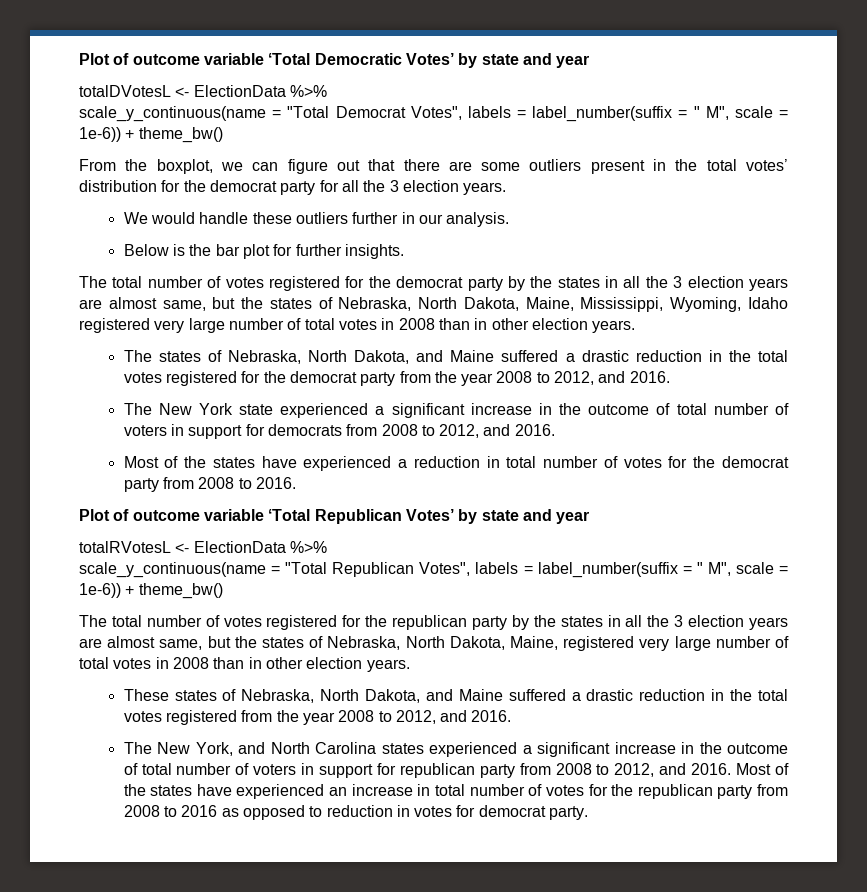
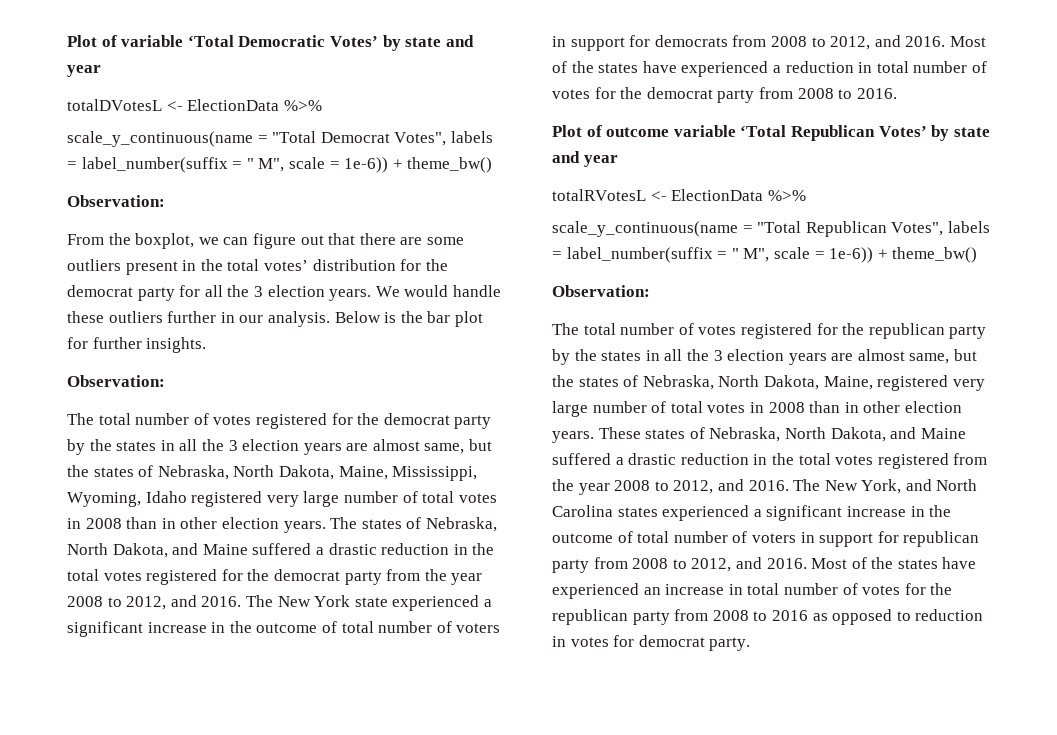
- Plot of outcome variable ‘Total Democratic Votes’ by state and year
+ Plot of variable ‘Total Democratic Votes’ by state and year
  scale_y_continuous(name = "Total Democrat Votes", labels = label_number(suffix = " M", scale = 1e-6)) + theme_bw()
+ Observation:
- From the boxplot, we can figure out that there are some outliers present in the total votes’ distribution for the democrat party for all the 3 election years.
- We would handle these outliers further in our analysis.
- Below is the bar plot for further insights.
+ From the boxplot, we can figure out that there are some outliers present in the total votes’ distribution for the democrat party for all the 3 election years. We would handle these outliers further in our analysis. Below is the bar plot for further insights.
+ Observation:
- The total number of votes registered for the democrat party by the states in all the 3 election years are almost same, but the states of Nebraska, North Dakota, Maine, Mississippi, Wyoming, Idaho registered very large number of total votes in 2008 than in other election years.
- The states of Nebraska, North Dakota, and Maine suffered a drastic reduction in the total votes registered for the democrat party from the year 2008 to 2012, and 2016.
- The New York state experienced a significant increase in the outcome of total number of voters in support for democrats from 2008 to 2012, and 2016.
- Most of the states have experienced a reduction in total number of votes for the democrat party from 2008 to 2016.
+ The total number of votes registered for the democrat party by the states in all the 3 election years are almost same, but the states of Nebraska, North Dakota, Maine, Mississippi, Wyoming, Idaho registered very large number of total votes in 2008 than in other election years. The states of Nebraska, North Dakota, and Maine suffered a drastic reduction in the total votes registered for the democrat party from the year 2008 to 2012, and 2016. The New York state experienced a significant increase in the outcome of total number of voters in support for democrats from 2008 to 2012, and 2016. Most of the states have experienced a reduction in total number of votes for the democrat party from 2008 to 2016.
  scale_y_continuous(name = "Total Republican Votes", labels = label_number(suffix = " M", scale = 1e-6)) + theme_bw()
+ Observation:
- The total number of votes registered for the republican party by the states in all the 3 election years are almost same, but the states of Nebraska, North Dakota, Maine, registered very large number of total votes in 2008 than in other election years.
- These states of Nebraska, North Dakota, and Maine suffered a drastic reduction in the total votes registered from the year 2008 to 2012, and 2016.
- The New York, and North Carolina states experienced a significant increase in the outcome of total number of voters in support for republican party from 2008 to 2012, and 2016.
+ The total number of votes registered for the republican party by the states in all the 3 election years are almost same, but the states of Nebraska, North Dakota, Maine, registered very large number of total votes in 2008 than in other election years. These states of Nebraska, North Dakota, and Maine suffered a drastic reduction in the total votes registered from the year 2008 to 2012, and 2016. The New York, and North Carolina states experienced a significant increase in the outcome of total number of voters in support for republican party from 2008 to 2012, and 2016.

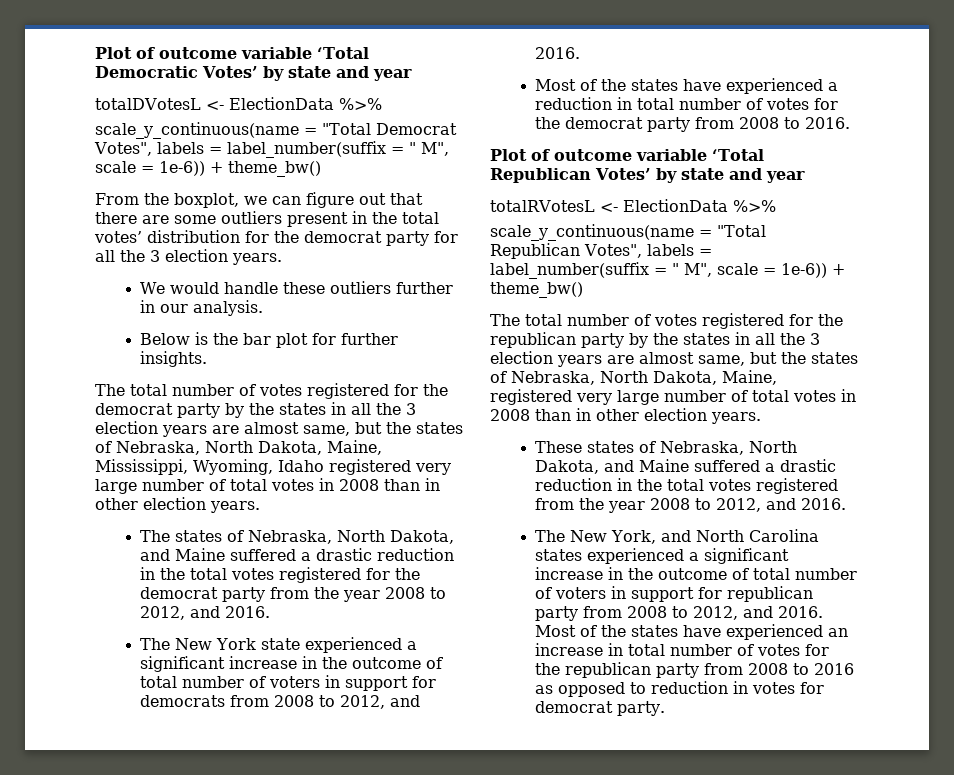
- Plot of variable ‘Total Democratic Votes’ by state and year
+ Plot of outcome variable ‘Total Democratic Votes’ by state and year
  scale_y_continuous(name = "Total Democrat Votes", labels = label_number(suffix = " M", scale = 1e-6)) + theme_bw()
- Observation:
- From the boxplot, we can figure out that there are some outliers present in the total votes’ distribution for the democrat party for all the 3 election years. We would handle these outliers further in our analysis. Below is the bar plot for further insights.
- Observation:
+ From the boxplot, we can figure out that there are some outliers present in the total votes’ distribution for the democrat party for all the 3 election years.
+ We would handle these outliers further in our analysis.
+ Below is the bar plot for further insights.
- The total number of votes registered for the democrat party by the states in all the 3 election years are almost same, but the states of Nebraska, North Dakota, Maine, Mississippi, Wyoming, Idaho registered very large number of total votes in 2008 than in other election years. The states of Nebraska, North Dakota, and Maine suffered a drastic reduction in the total votes registered for the democrat party from the year 2008 to 2012, and 2016. The New York state experienced a significant increase in the outcome of total number of voters in support for democrats from 2008 to 2012, and 2016. Most of the states have experienced a reduction in total number of votes for the democrat party from 2008 to 2016.
+ The total number of votes registered for the democrat party by the states in all the 3 election years are almost same, but the states of Nebraska, North Dakota, Maine, Mississippi, Wyoming, Idaho registered very large number of total votes in 2008 than in other election years.
+ The states of Nebraska, North Dakota, and Maine suffered a drastic reduction in the total votes registered for the democrat party from the year 2008 to 2012, and 2016.
+ The New York state experienced a significant increase in the outcome of total number of voters in support for democrats from 2008 to 2012, and 2016.
+ Most of the states have experienced a reduction in total number of votes for the democrat party from 2008 to 2016.
  scale_y_continuous(name = "Total Republican Votes", labels = label_number(suffix = " M", scale = 1e-6)) + theme_bw()
- Observation:
- The total number of votes registered for the republican party by the states in all the 3 election years are almost same, but the states of Nebraska, North Dakota, Maine, registered very large number of total votes in 2008 than in other election years. These states of Nebraska, North Dakota, and Maine suffered a drastic reduction in the total votes registered from the year 2008 to 2012, and 2016. The New York, and North Carolina states experienced a significant increase in the outcome of total number of voters in support for republican party from 2008 to 2012, and 2016.
+ The total number of votes registered for the republican party by the states in all the 3 election years are almost same, but the states of Nebraska, North Dakota, Maine, registered very large number of total votes in 2008 than in other election years.
+ These states of Nebraska, North Dakota, and Maine suffered a drastic reduction in the total votes registered from the year 2008 to 2012, and 2016.
+ The New York, and North Carolina states experienced a significant increase in the outcome of total number of voters in support for republican party from 2008 to 2012, and 2016.

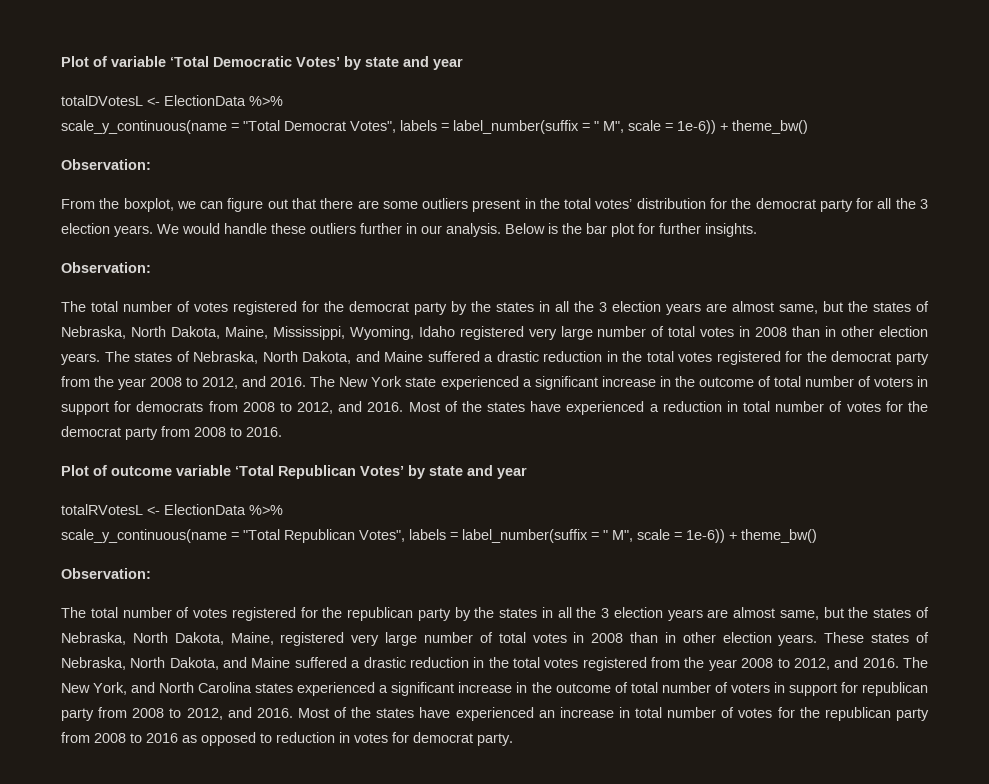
- Plot of outcome variable ‘Total Democratic Votes’ by state and year
+ Plot of variable ‘Total Democratic Votes’ by state and year
  scale_y_continuous(name = "Total Democrat Votes", labels = label_number(suffix = " M", scale = 1e-6)) + theme_bw()
+ Observation:
- From the boxplot, we can figure out that there are some outliers present in the total votes’ distribution for the democrat party for all the 3 election years.
- We would handle these outliers further in our analysis.
- Below is the bar plot for further insights.
+ From the boxplot, we can figure out that there are some outliers present in the total votes’ distribution for the democrat party for all the 3 election years. We would handle these outliers further in our analysis. Below is the bar plot for further insights.
+ Observation:
- The total number of votes registered for the democrat party by the states in all the 3 election years are almost same, but the states of Nebraska, North Dakota, Maine, Mississippi, Wyoming, Idaho registered very large number of total votes in 2008 than in other election years.
- The states of Nebraska, North Dakota, and Maine suffered a drastic reduction in the total votes registered for the democrat party from the year 2008 to 2012, and 2016.
- The New York state experienced a significant increase in the outcome of total number of voters in support for democrats from 2008 to 2012, and 2016.
- Most of the states have experienced a reduction in total number of votes for the democrat party from 2008 to 2016.
+ The total number of votes registered for the democrat party by the states in all the 3 election years are almost same, but the states of Nebraska, North Dakota, Maine, Mississippi, Wyoming, Idaho registered very large number of total votes in 2008 than in other election years. The states of Nebraska, North Dakota, and Maine suffered a drastic reduction in the total votes registered for the democrat party from the year 2008 to 2012, and 2016. The New York state experienced a significant increase in the outcome of total number of voters in support for democrats from 2008 to 2012, and 2016. Most of the states have experienced a reduction in total number of votes for the democrat party from 2008 to 2016.
  scale_y_continuous(name = "Total Republican Votes", labels = label_number(suffix = " M", scale = 1e-6)) + theme_bw()
+ Observation:
- The total number of votes registered for the republican party by the states in all the 3 election years are almost same, but the states of Nebraska, North Dakota, Maine, registered very large number of total votes in 2008 than in other election years.
- These states of Nebraska, North Dakota, and Maine suffered a drastic reduction in the total votes registered from the year 2008 to 2012, and 2016.
- The New York, and North Carolina states experienced a significant increase in the outcome of total number of voters in support for republican party from 2008 to 2012, and 2016.
+ The total number of votes registered for the republican party by the states in all the 3 election years are almost same, but the states of Nebraska, North Dakota, Maine, registered very large number of total votes in 2008 than in other election years. These states of Nebraska, North Dakota, and Maine suffered a drastic reduction in the total votes registered from the year 2008 to 2012, and 2016. The New York, and North Carolina states experienced a significant increase in the outcome of total number of voters in support for republican party from 2008 to 2012, and 2016.

